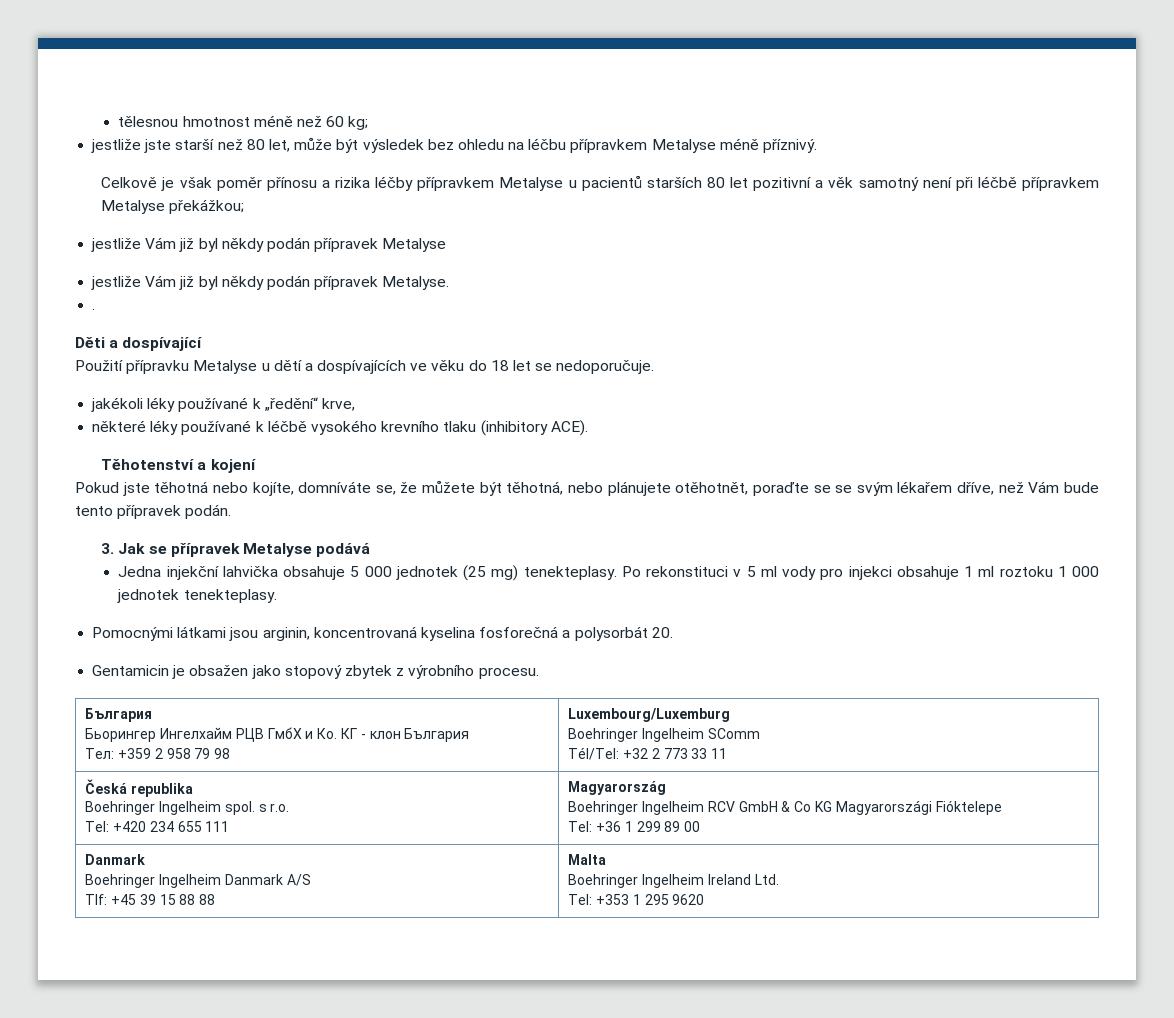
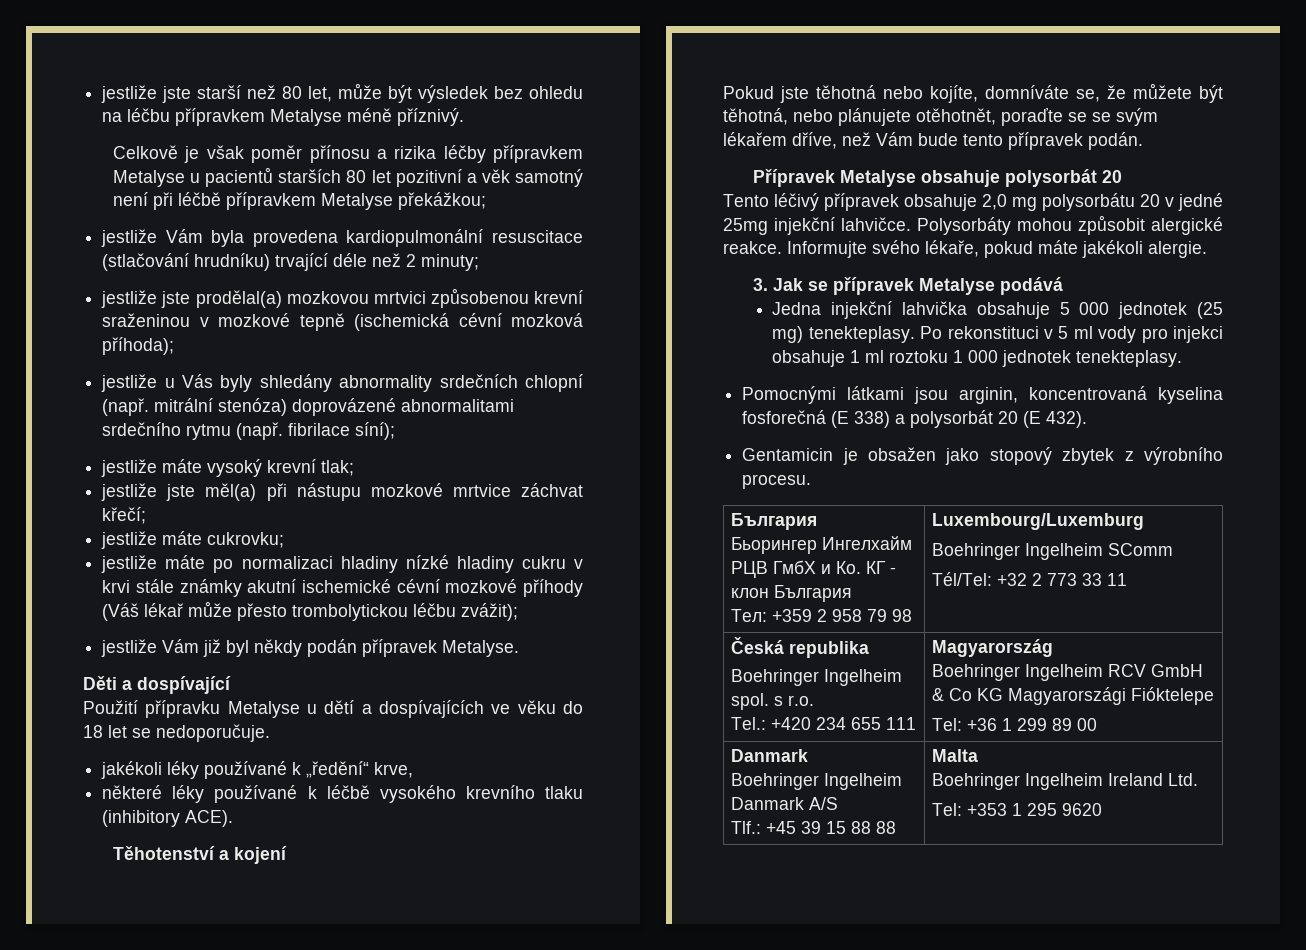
- tělesnou hmotnost méně než 60 kg;
- jestliže Vám již byl někdy podán přípravek Metalyse
+ jestliže Vám byla provedena kardiopulmonální resuscitace (stlačování hrudníku) trvající déle než 2 minuty;
+ jestliže jste prodělal(a) mozkovou mrtvici způsobenou krevní sraženinou v mozkové tepně (ischemická cévní mozková příhoda);
+ jestliže u Vás byly shledány abnormality srdečních chlopní (např. mitrální stenóza) doprovázené abnormalitami srdečního rytmu (např. fibrilace síní);
+ jestliže máte vysoký krevní tlak;
+ jestliže jste měl(a) při nástupu mozkové mrtvice záchvat křečí;
+ jestliže máte cukrovku;
+ jestliže máte po normalizaci hladiny nízké hladiny cukru v krvi stále známky akutní ischemické cévní mozkové příhody (Váš lékař může přesto trombolytickou léčbu zvážit);
- .
+ Přípravek Metalyse obsahuje polysorbát 20
+ Tento léčivý přípravek obsahuje 2,0 mg polysorbátu 20 v jedné 25mg injekční lahvičce. Polysorbáty mohou způsobit alergické reakce. Informujte svého lékaře, pokud máte jakékoli alergie.
- Pomocnými látkami jsou arginin, koncentrovaná kyselina fosforečná a polysorbát 20.
+ Pomocnými látkami jsou arginin, koncentrovaná kyselina fosforečná (E 338) a polysorbát 20 (E 432).
  Česká republika
  Boehringer Ingelheim spol. s r.o.
- Tel: +420 234 655 111 | Magyarország
+ Tel.: +420 234 655 111 | Magyarország
  Boehringer Ingelheim RCV GmbH & Co KG Magyarországi Fióktelepe
  Tel: +36 1 299 89 00
  Danmark
  Boehringer Ingelheim Danmark A/S
- Tlf: +45 39 15 88 88 | Malta
+ Tlf.: +45 39 15 88 88 | Malta

